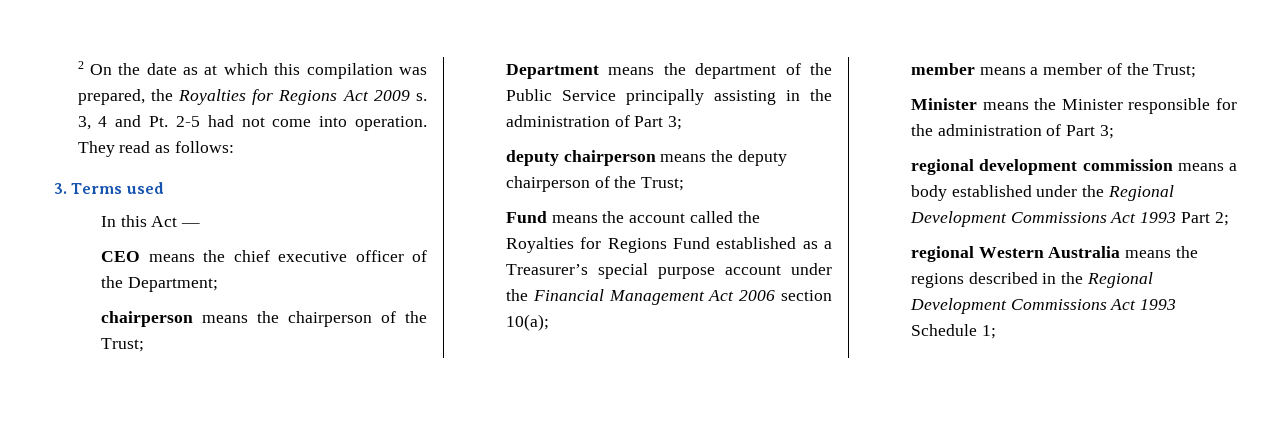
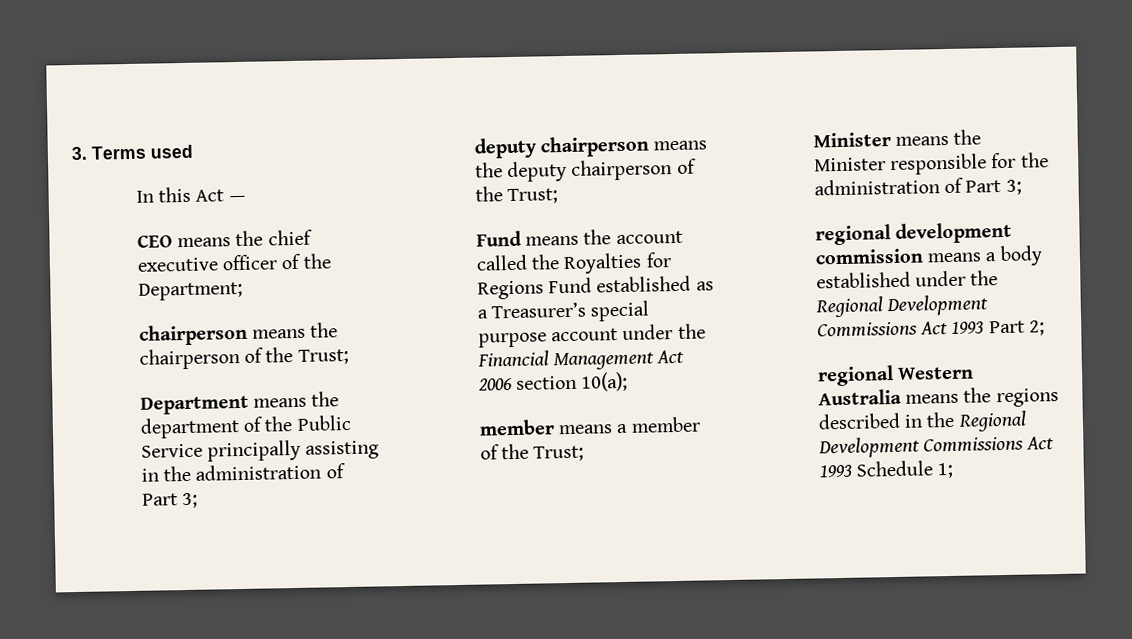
- 2 On the date as at which this compilation was prepared, the Royalties for Regions Act 2009 s. 3, 4 and Pt. 2-5 had not come into operation. They read as follows:

